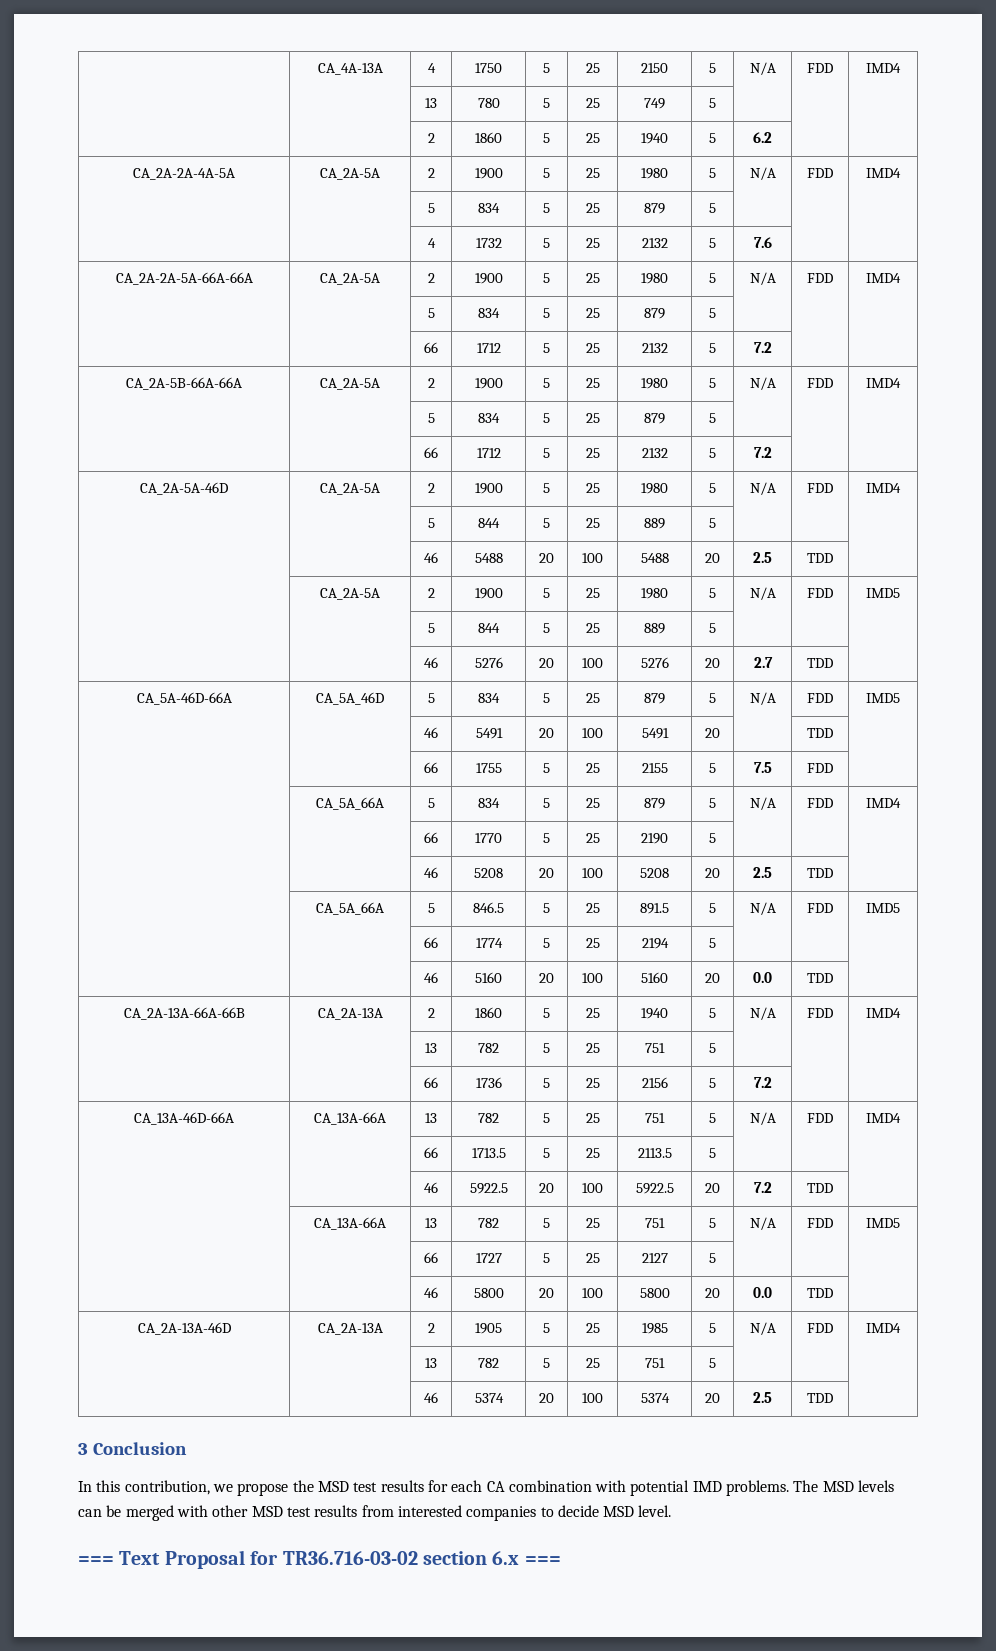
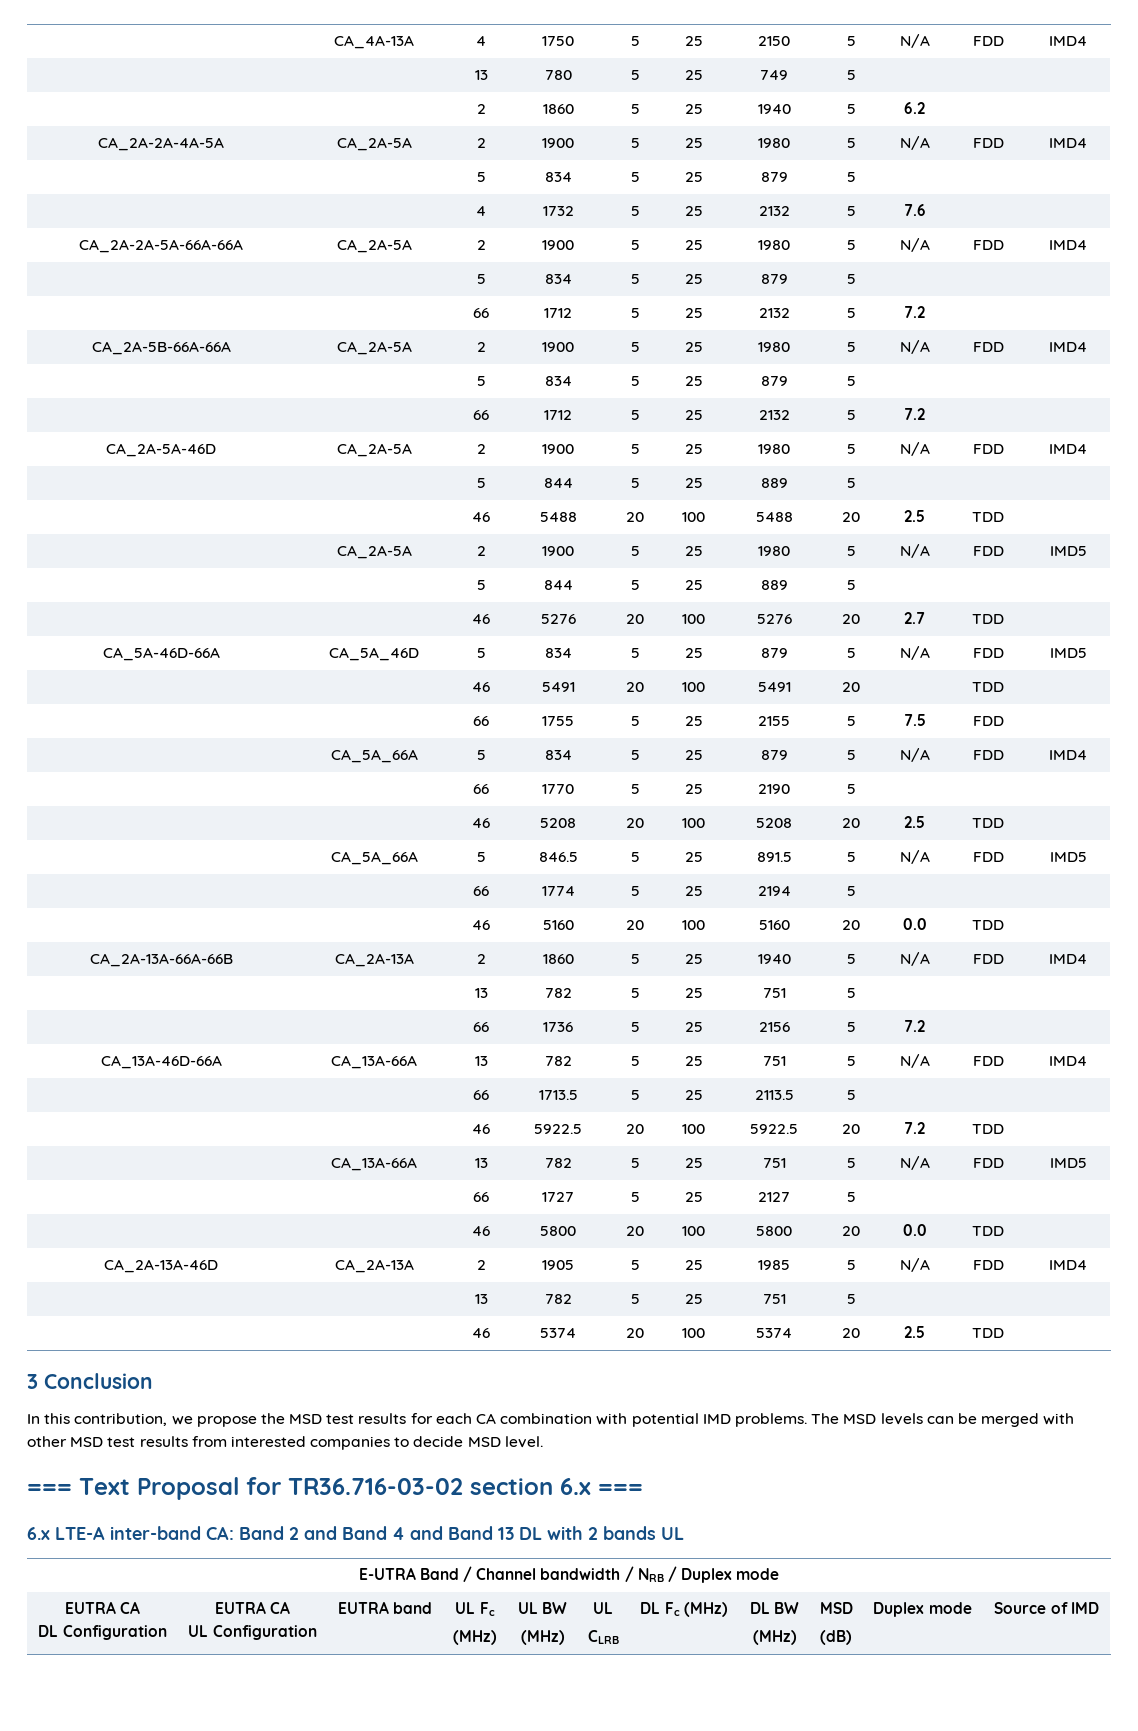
+ 6.x LTE-A inter-band CA: Band 2 and Band 4 and Band 13 DL with 2 bands UL
+ E-UTRA Band / Channel bandwidth / NRB / Duplex mode
+ EUTRA CA
+ DL Configuration | EUTRA CA
+ UL Configuration | EUTRA band | UL Fc
+ (MHz) | UL BW
+ (MHz) | UL
+ CLRB | DL Fc (MHz) | DL BW
+ (MHz) | MSD
+ (dB) | Duplex mode | Source of IMD

